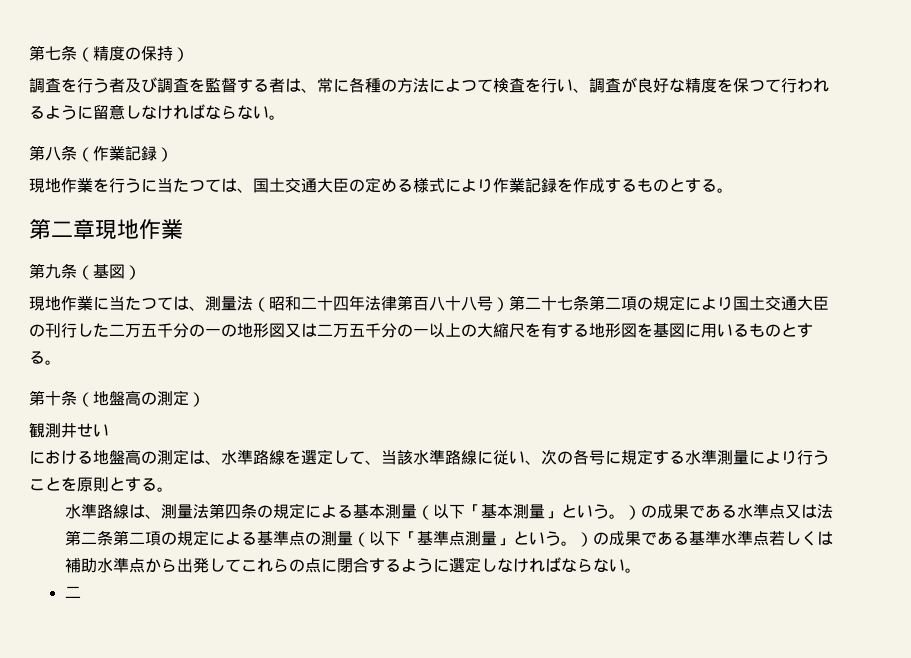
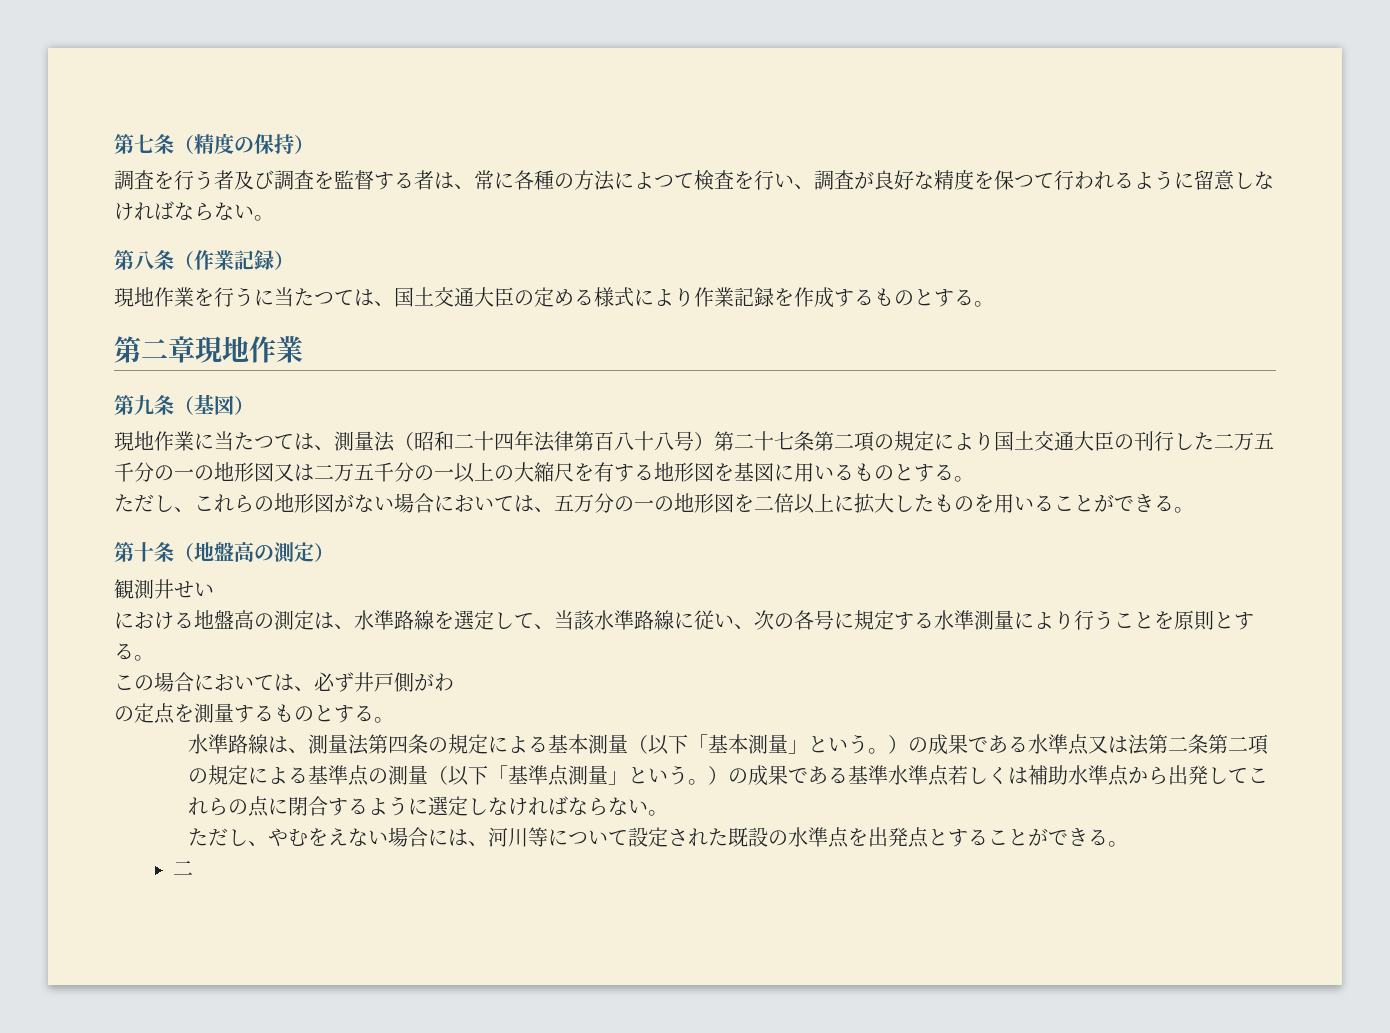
+ ただし、これらの地形図がない場合においては、五万分の一の地形図を二倍以上に拡大したものを用いることができる。
+ この場合においては、必ず井戸側がわ
+ の定点を測量するものとする。
+ ただし、やむをえない場合には、河川等について設定された既設の水準点を出発点とすることができる。

